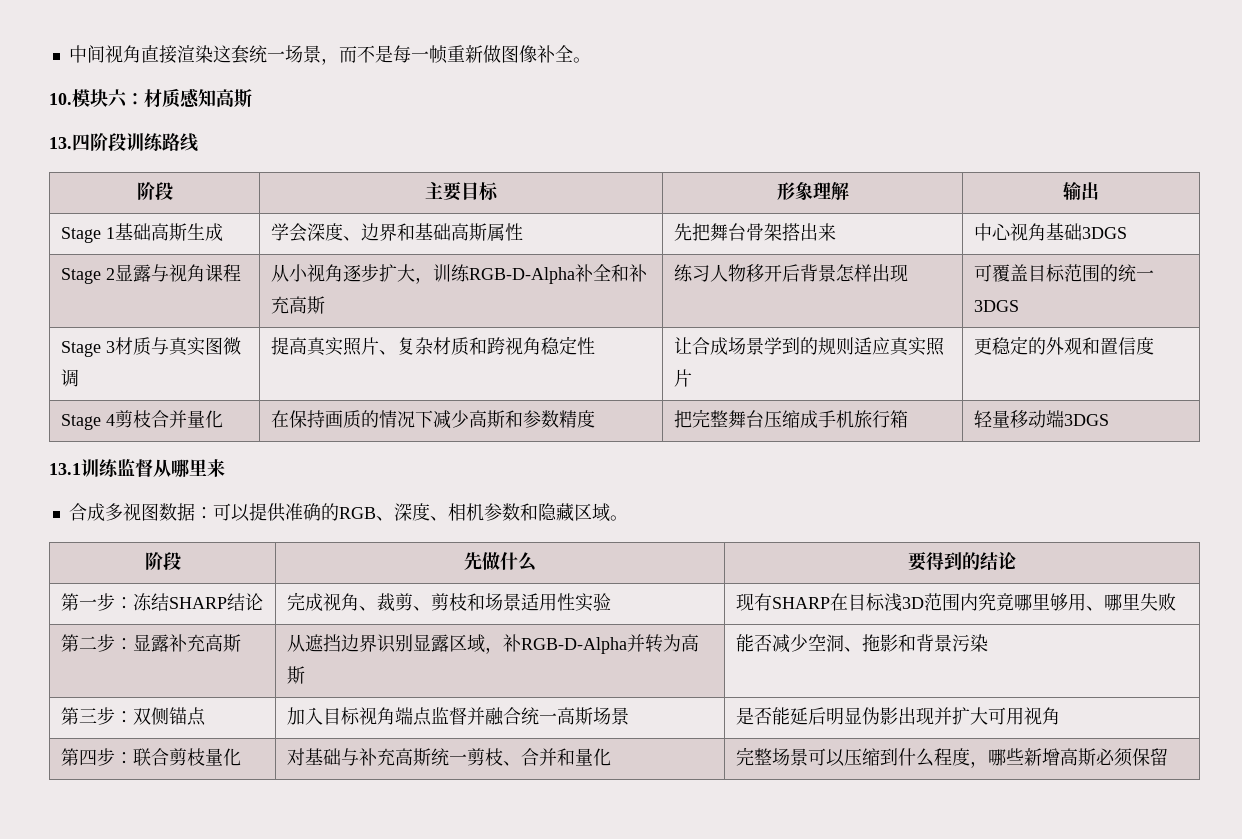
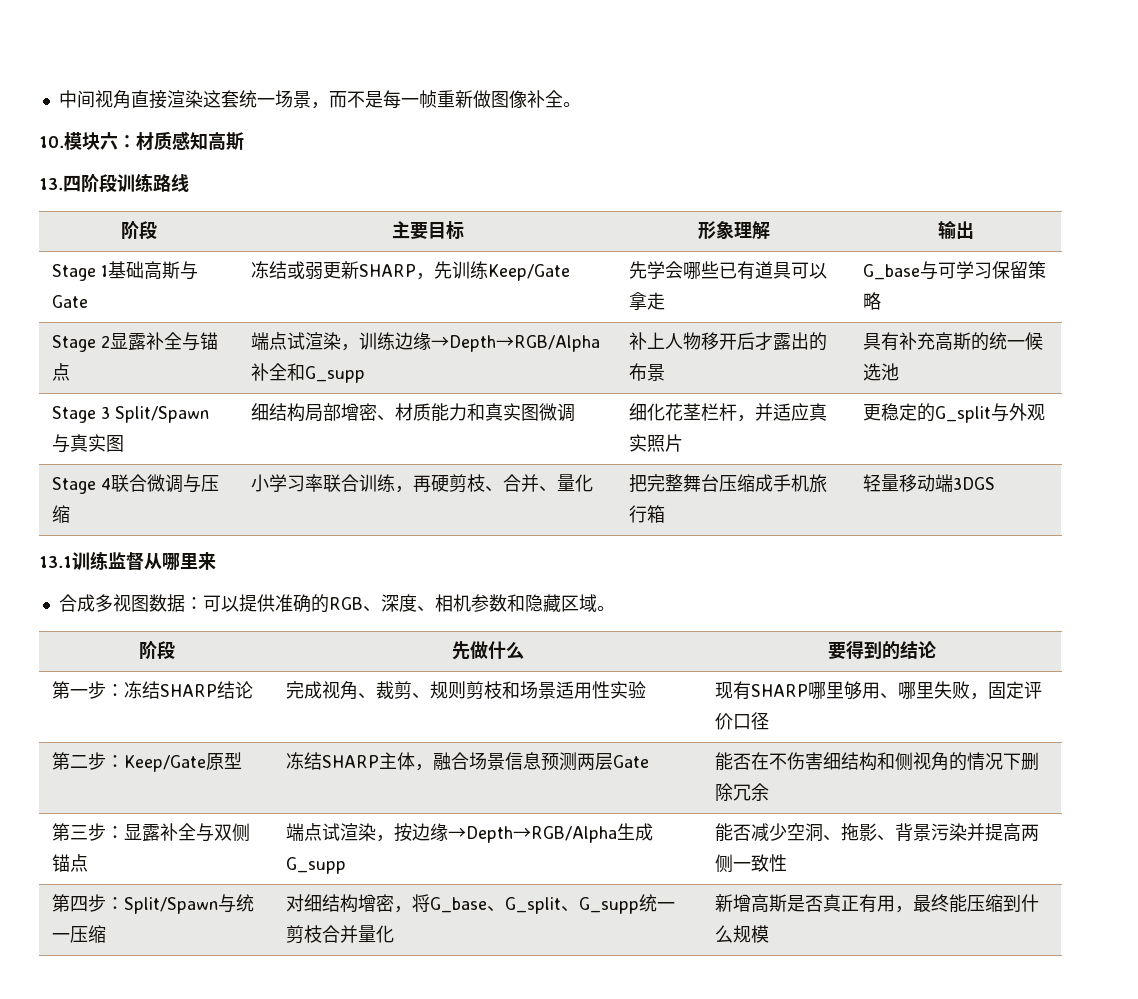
- Stage 1基础高斯生成 | 学会深度、边界和基础高斯属性 | 先把舞台骨架搭出来 | 中心视角基础3DGS
- Stage 2显露与视角课程 | 从小视角逐步扩大，训练RGB-D-Alpha补全和补充高斯 | 练习人物移开后背景怎样出现 | 可覆盖目标范围的统一3DGS
- Stage 3材质与真实图微调 | 提高真实照片、复杂材质和跨视角稳定性 | 让合成场景学到的规则适应真实照片 | 更稳定的外观和置信度
+ Stage 1基础高斯与Gate | 冻结或弱更新SHARP，先训练Keep/Gate | 先学会哪些已有道具可以拿走 | G_base与可学习保留策略
+ Stage 2显露补全与锚点 | 端点试渲染，训练边缘→Depth→RGB/Alpha补全和G_supp | 补上人物移开后才露出的布景 | 具有补充高斯的统一候选池
+ Stage 3 Split/Spawn与真实图 | 细结构局部增密、材质能力和真实图微调 | 细化花茎栏杆，并适应真实照片 | 更稳定的G_split与外观
- Stage 4剪枝合并量化 | 在保持画质的情况下减少高斯和参数精度 | 把完整舞台压缩成手机旅行箱 | 轻量移动端3DGS
+ Stage 4联合微调与压缩 | 小学习率联合训练，再硬剪枝、合并、量化 | 把完整舞台压缩成手机旅行箱 | 轻量移动端3DGS
- 第一步：冻结SHARP结论 | 完成视角、裁剪、剪枝和场景适用性实验 | 现有SHARP在目标浅3D范围内究竟哪里够用、哪里失败
+ 第一步：冻结SHARP结论 | 完成视角、裁剪、规则剪枝和场景适用性实验 | 现有SHARP哪里够用、哪里失败，固定评价口径
- 第二步：显露补充高斯 | 从遮挡边界识别显露区域，补RGB-D-Alpha并转为高斯 | 能否减少空洞、拖影和背景污染
- 第三步：双侧锚点 | 加入目标视角端点监督并融合统一高斯场景 | 是否能延后明显伪影出现并扩大可用视角
- 第四步：联合剪枝量化 | 对基础与补充高斯统一剪枝、合并和量化 | 完整场景可以压缩到什么程度，哪些新增高斯必须保留
+ 第二步：Keep/Gate原型 | 冻结SHARP主体，融合场景信息预测两层Gate | 能否在不伤害细结构和侧视角的情况下删除冗余
+ 第三步：显露补全与双侧锚点 | 端点试渲染，按边缘→Depth→RGB/Alpha生成G_supp | 能否减少空洞、拖影、背景污染并提高两侧一致性
+ 第四步：Split/Spawn与统一压缩 | 对细结构增密，将G_base、G_split、G_supp统一剪枝合并量化 | 新增高斯是否真正有用，最终能压缩到什么规模

